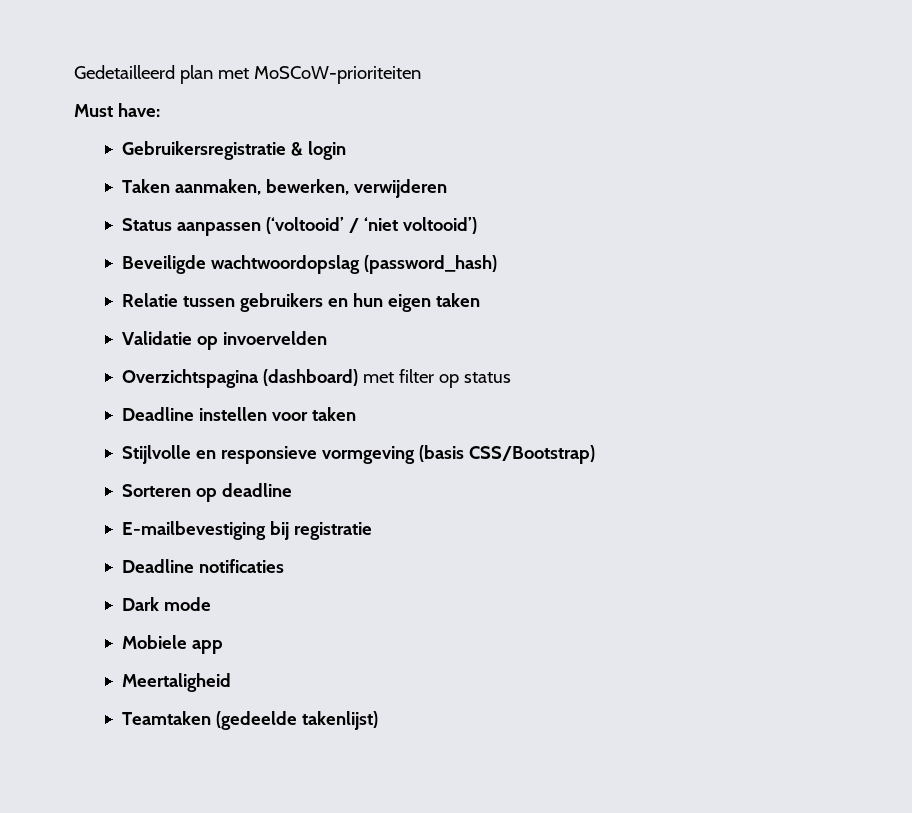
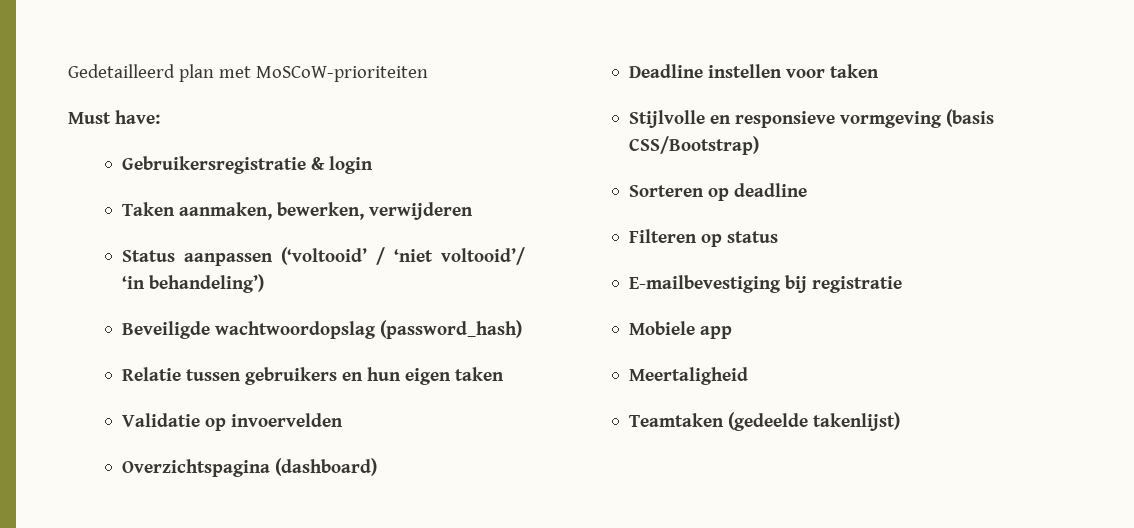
- Status aanpassen (‘voltooid’ / ‘niet voltooid’)
+ Status aanpassen (‘voltooid’ / ‘niet voltooid’/ ‘in behandeling’)
- Overzichtspagina (dashboard) met filter op status
+ Overzichtspagina (dashboard)
+ Filteren op status
- Deadline notificaties
- Dark mode

